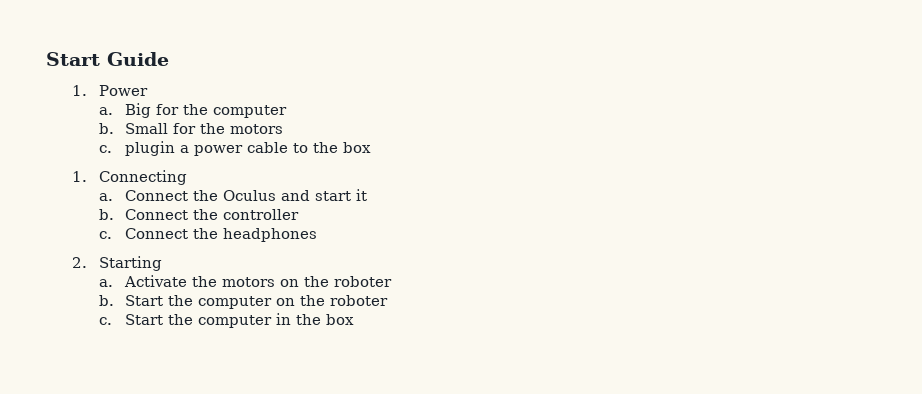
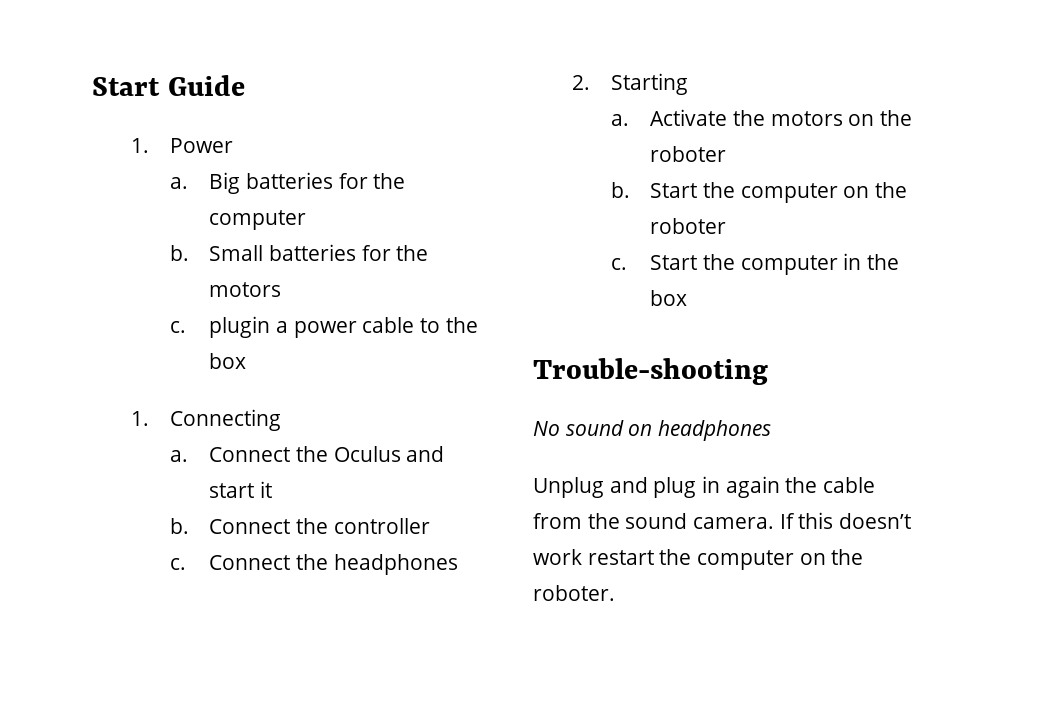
- Big for the computer
+ Big batteries for the computer
- Small for the motors
+ Small batteries for the motors
+ Trouble-shooting
+ No sound on headphones
+ Unplug and plug in again the cable from the sound camera. If this doesn’t work restart the computer on the roboter.

